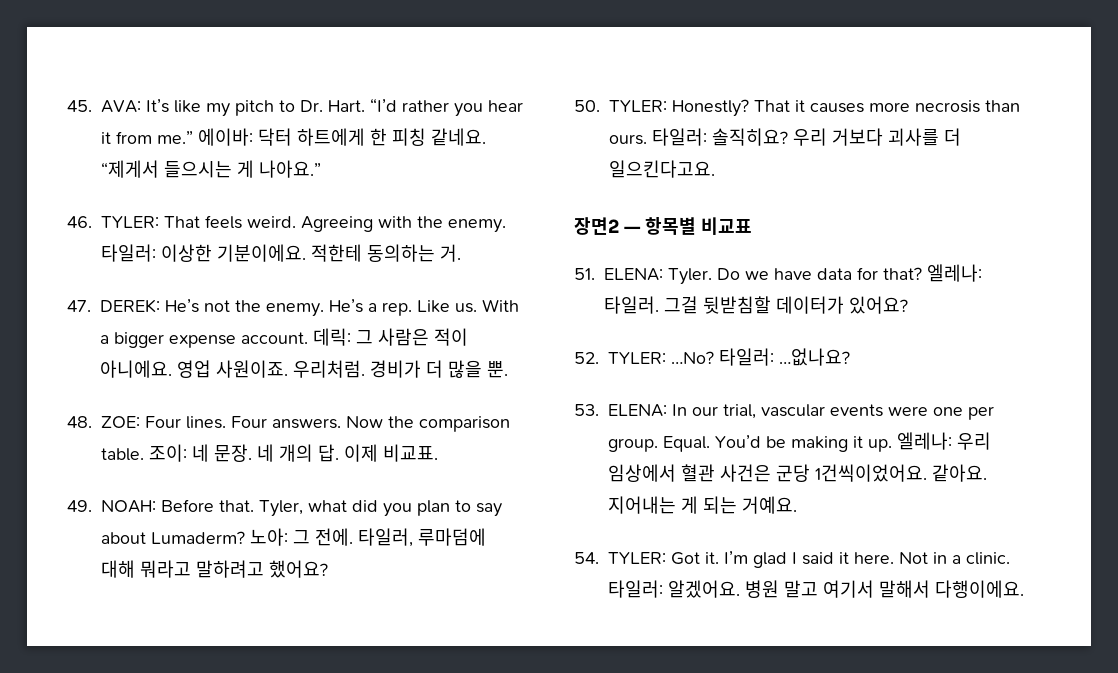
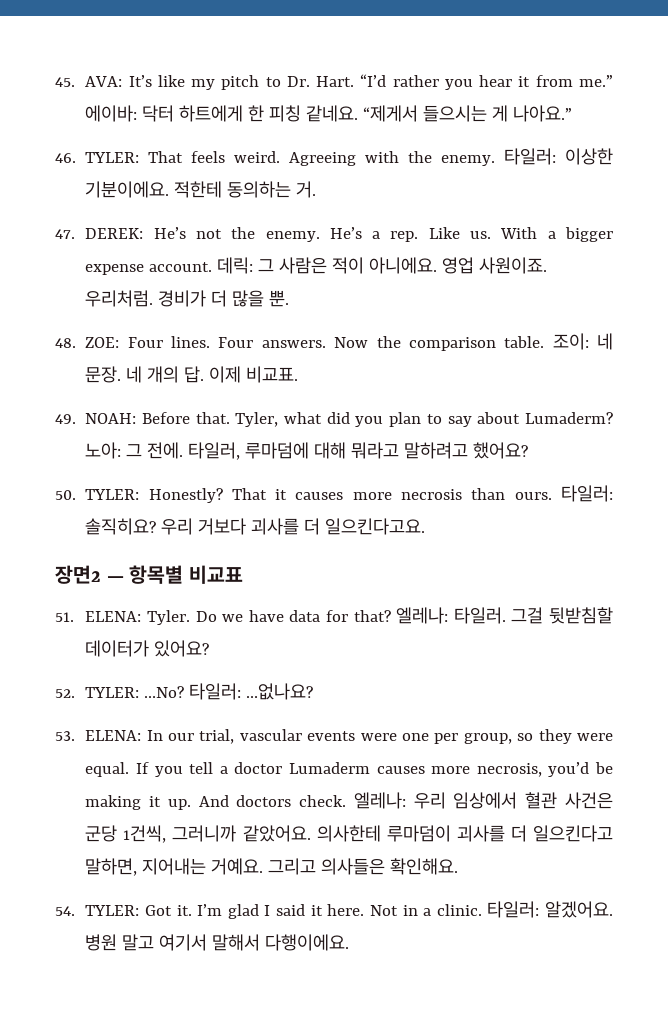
- 53. ELENA: In our trial, vascular events were one per group. Equal. You’d be making it up.
+ 53. ELENA: In our trial, vascular events were one per group, so they were equal. If you tell a doctor Lumaderm causes more necrosis, you’d be making it up.
+ And doctors check.
- 엘레나: 우리 임상에서 혈관 사건은 군당 1건씩이었어요. 같아요. 지어내는 게 되는 거예요.
+ 엘레나: 우리 임상에서 혈관 사건은 군당 1건씩, 그러니까 같았어요. 의사한테 루마덤이 괴사를 더 일으킨다고 말하면, 지어내는 거예요. 그리고 의사들은 확인해요.

